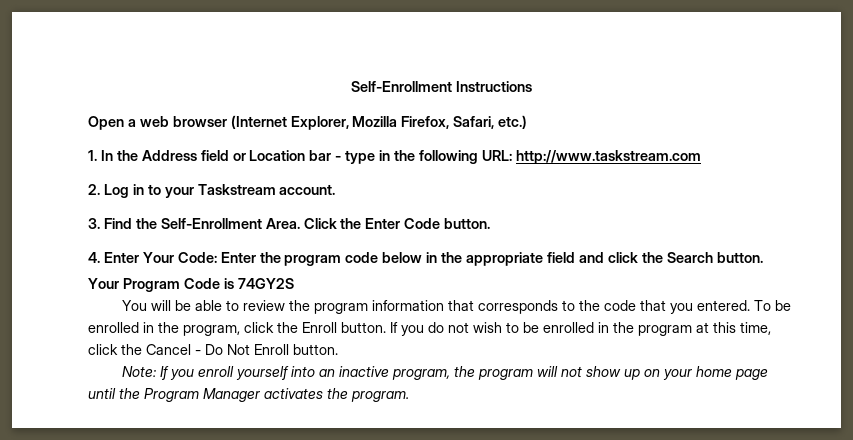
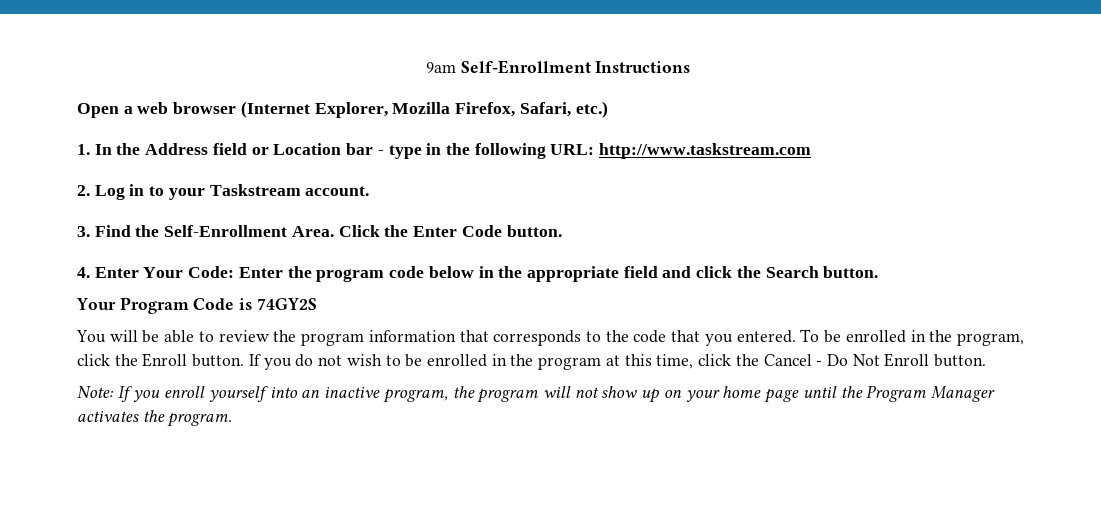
- Self-Enrollment Instructions
+ 9am Self-Enrollment Instructions

